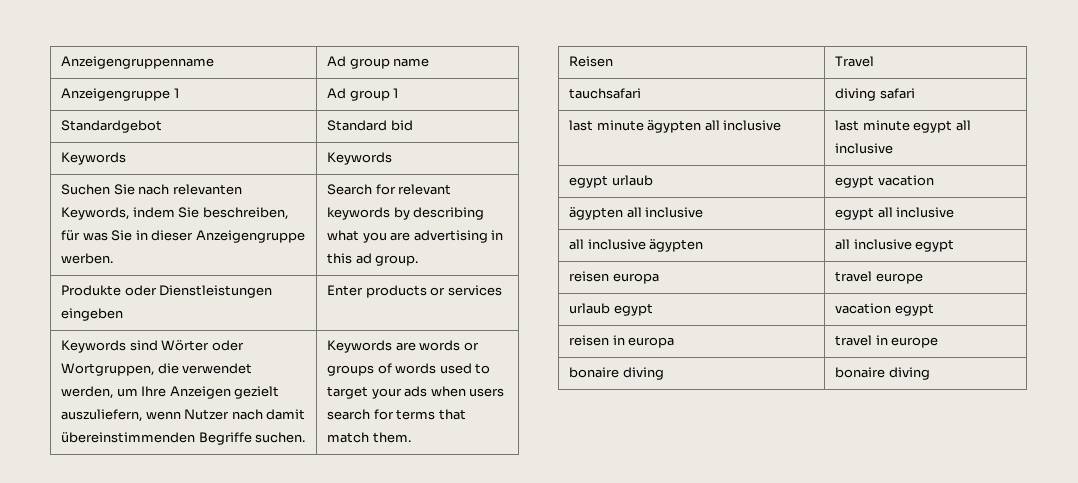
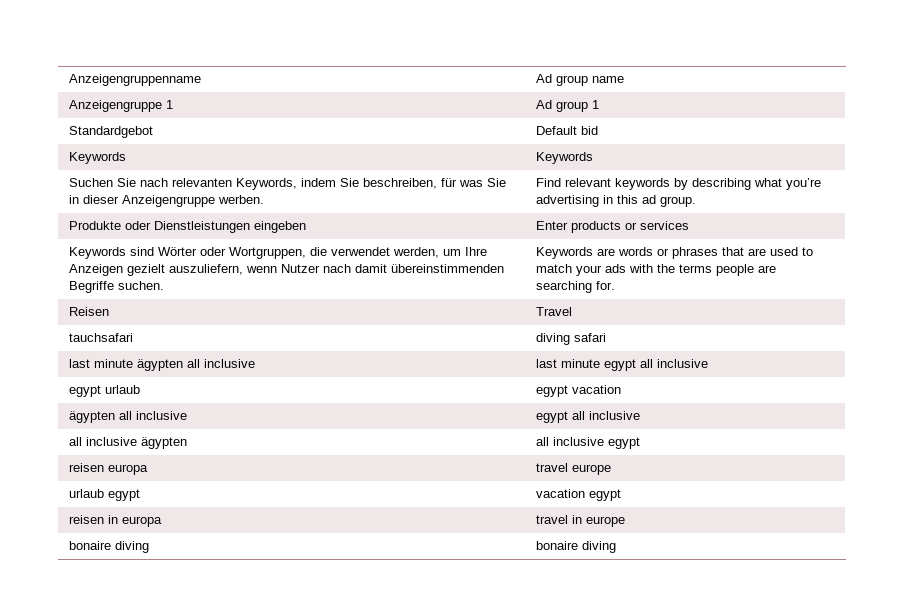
- Standardgebot | Standard bid
+ Standardgebot | Default bid
- Suchen Sie nach relevanten Keywords, indem Sie beschreiben, für was Sie in dieser Anzeigengruppe werben. | Search for relevant keywords by describing what you are advertising in this ad group.
+ Suchen Sie nach relevanten Keywords, indem Sie beschreiben, für was Sie in dieser Anzeigengruppe werben. | Find relevant keywords by describing what you’re advertising in this ad group.
- Keywords sind Wörter oder Wortgruppen, die verwendet werden, um Ihre Anzeigen gezielt auszuliefern, wenn Nutzer nach damit übereinstimmenden Begriffe suchen. | Keywords are words or groups of words used to target your ads when users search for terms that match them.
+ Keywords sind Wörter oder Wortgruppen, die verwendet werden, um Ihre Anzeigen gezielt auszuliefern, wenn Nutzer nach damit übereinstimmenden Begriffe suchen. | Keywords are words or phrases that are used to match your ads with the terms people are searching for.

